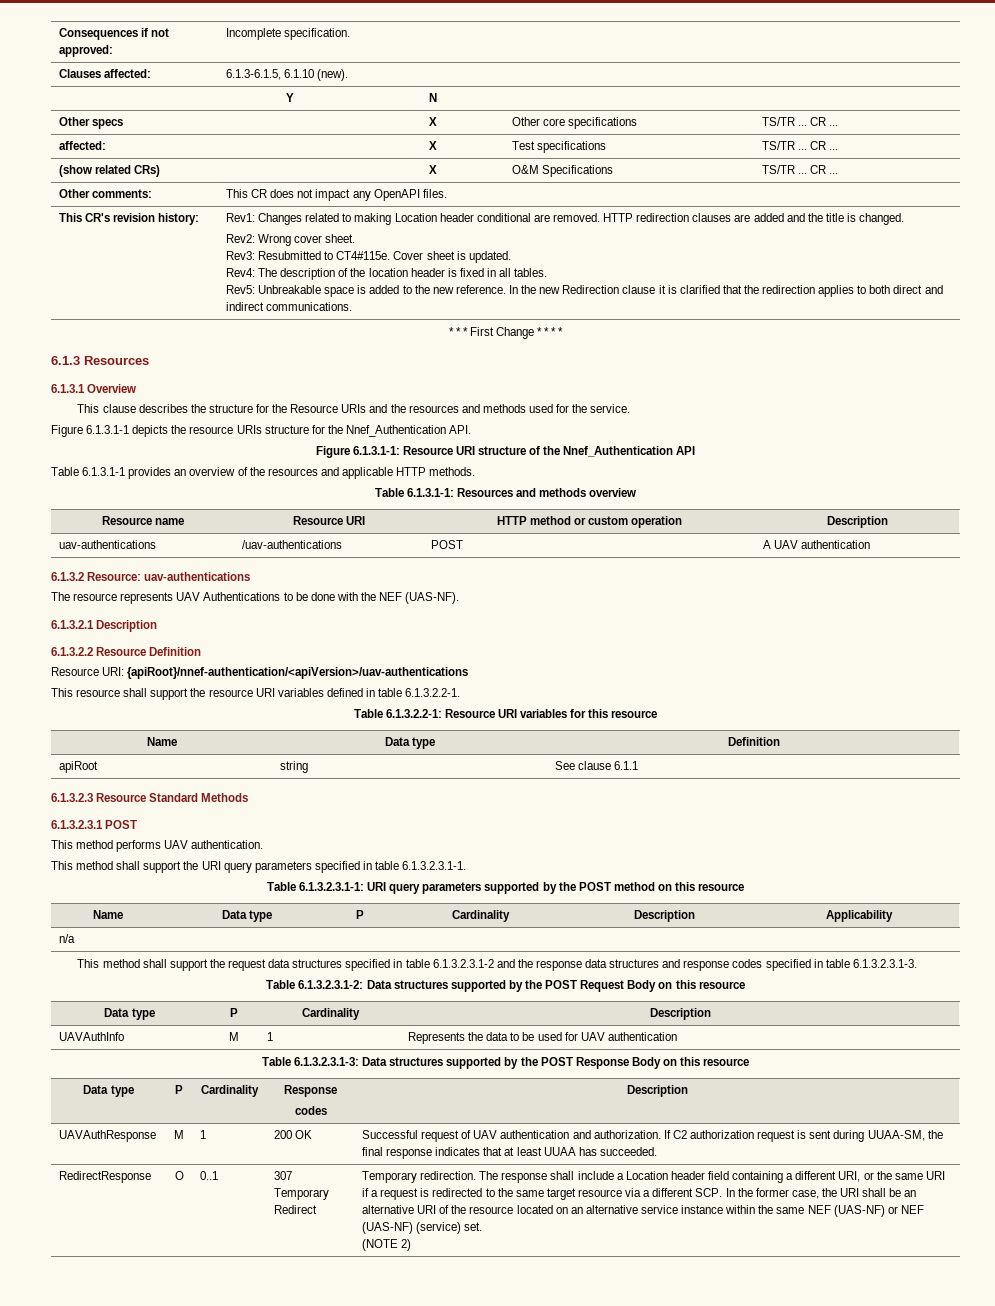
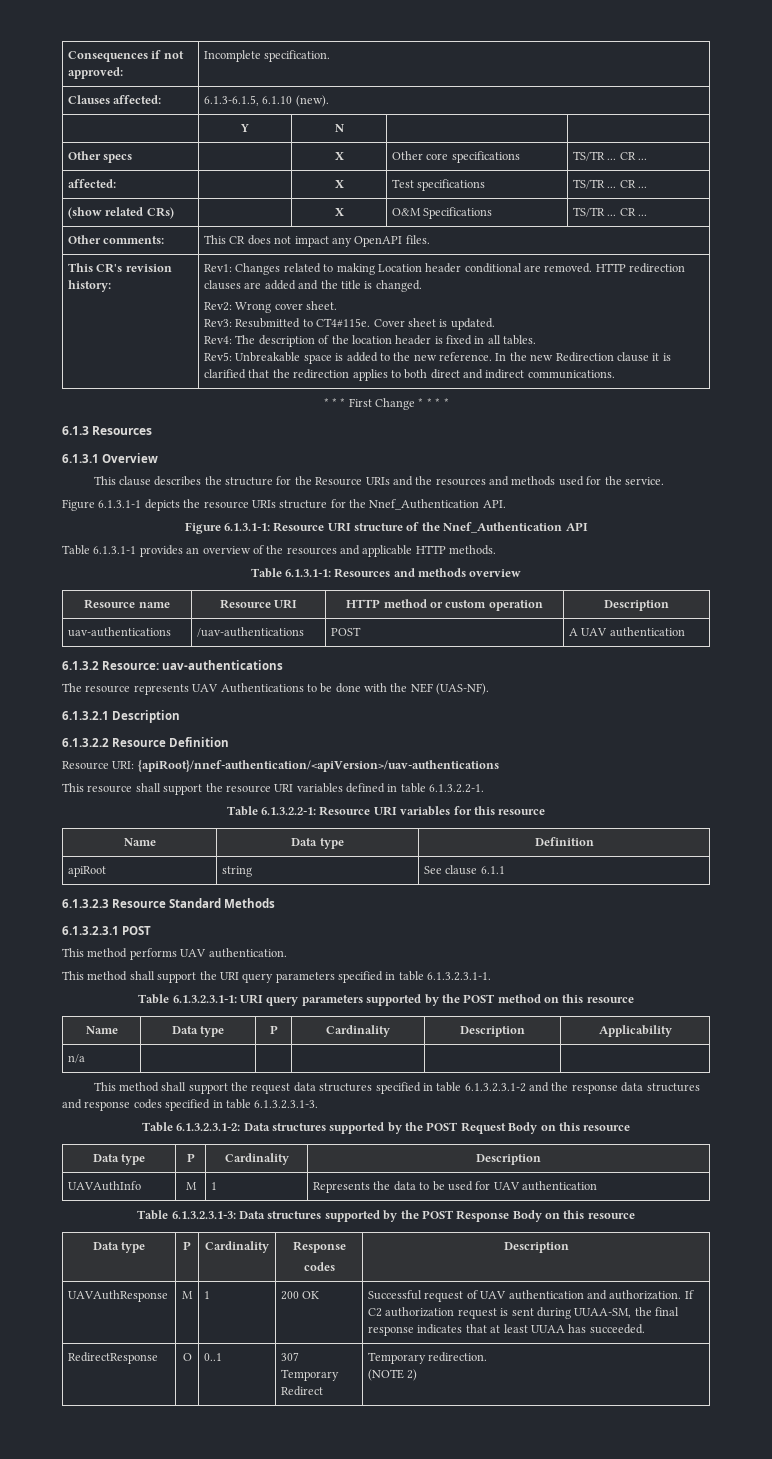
- The response shall include a Location header field containing a different URI, or the same URI if a request is redirected to the same target resource via a different SCP. In the former case, the URI shall be an alternative URI of the resource located on an alternative service instance within the same NEF (UAS-NF) or NEF (UAS-NF) (service) set.

